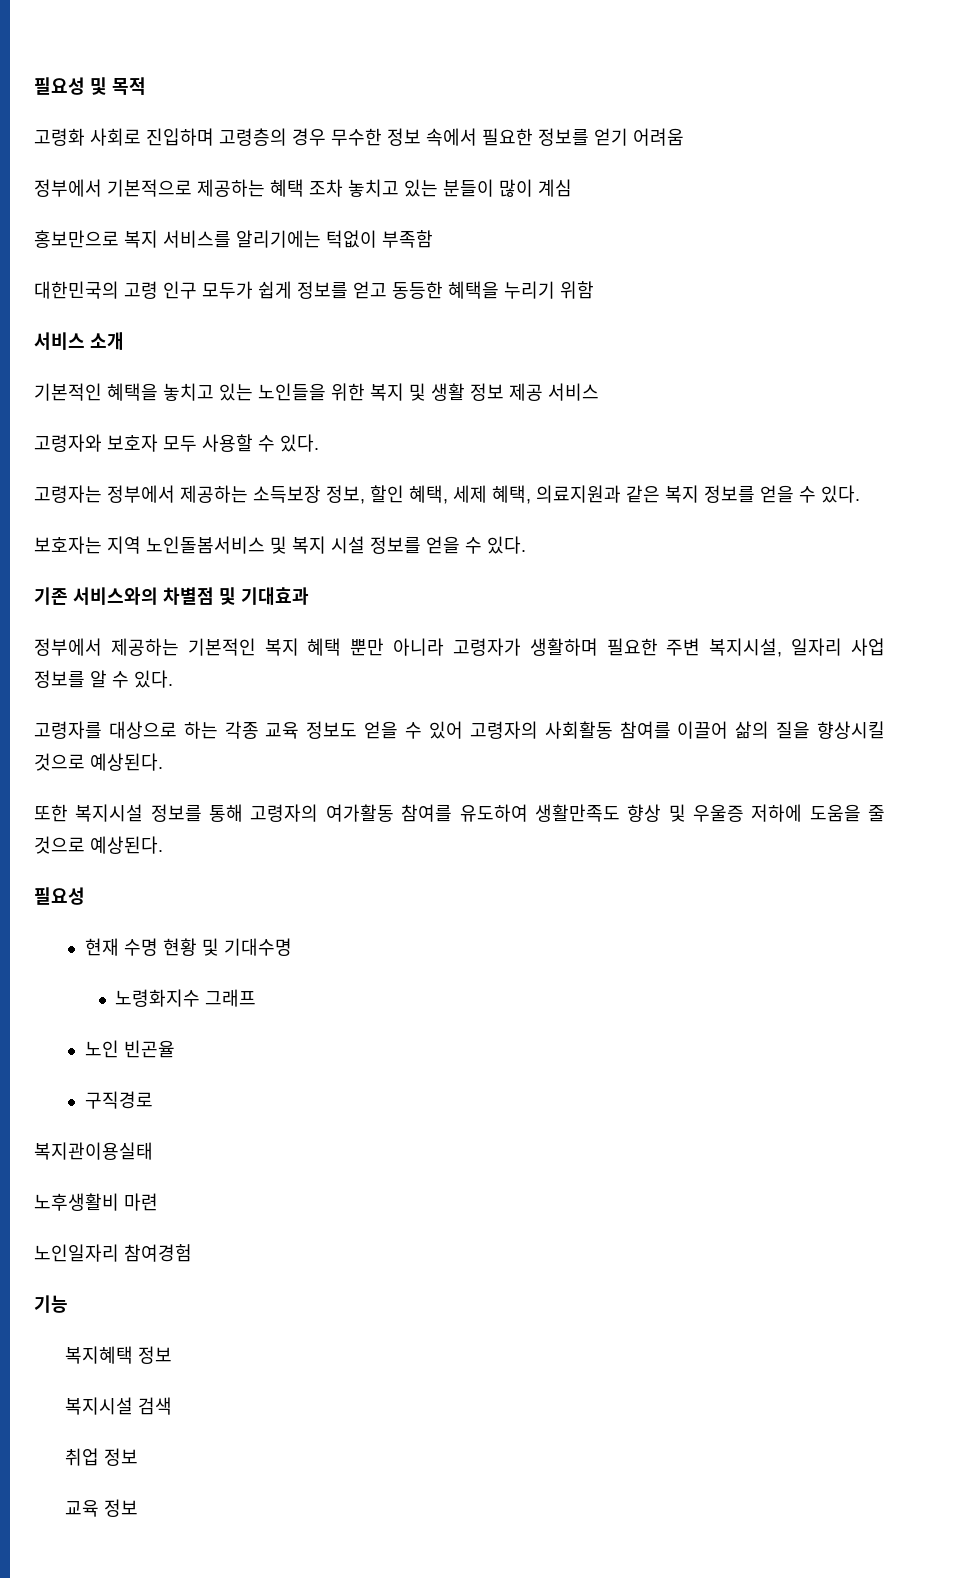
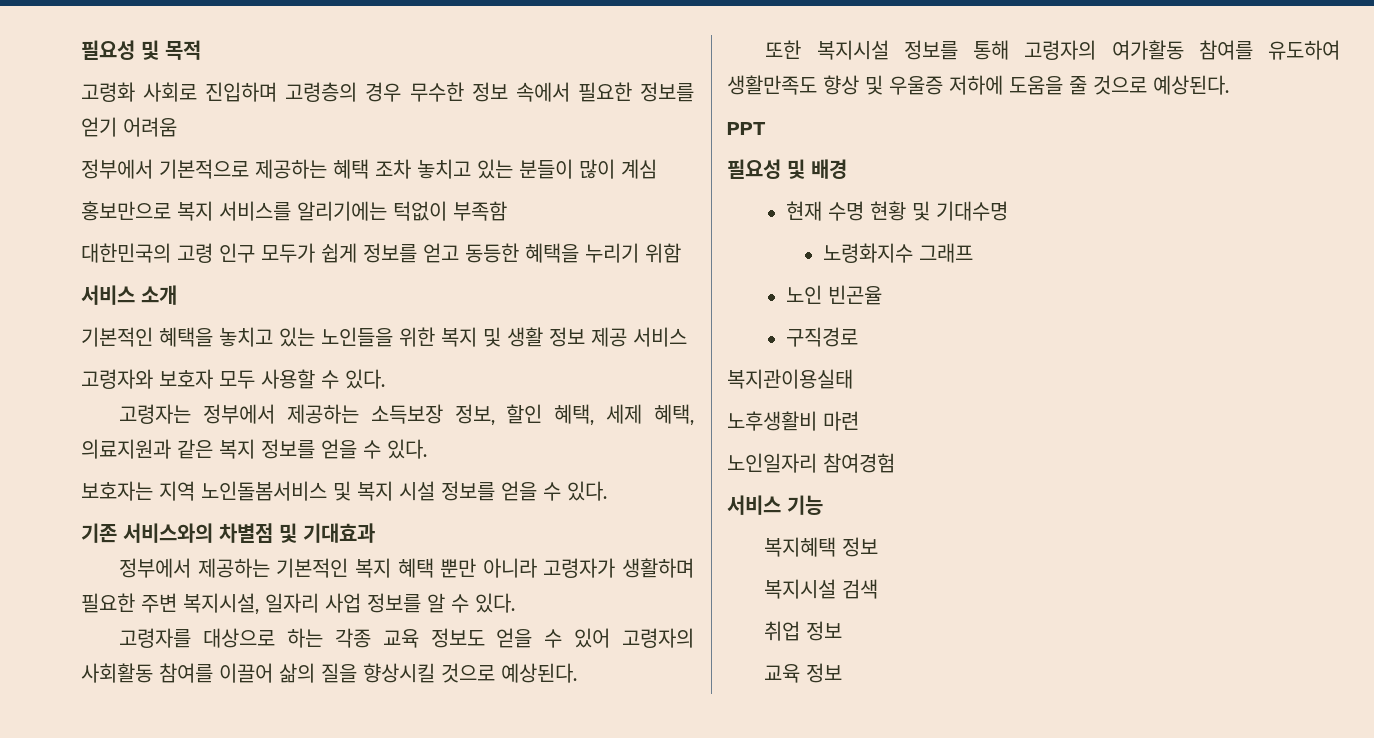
  또한 복지시설 정보를 통해 고령자의 여가활동 참여를 유도하여 생활만족도 향상 및 우울증 저하에 도움을 줄 것으로 예상된다.
- 필요성
+ PPT
+ 필요성 및 배경
- 기능
+ 서비스 기능

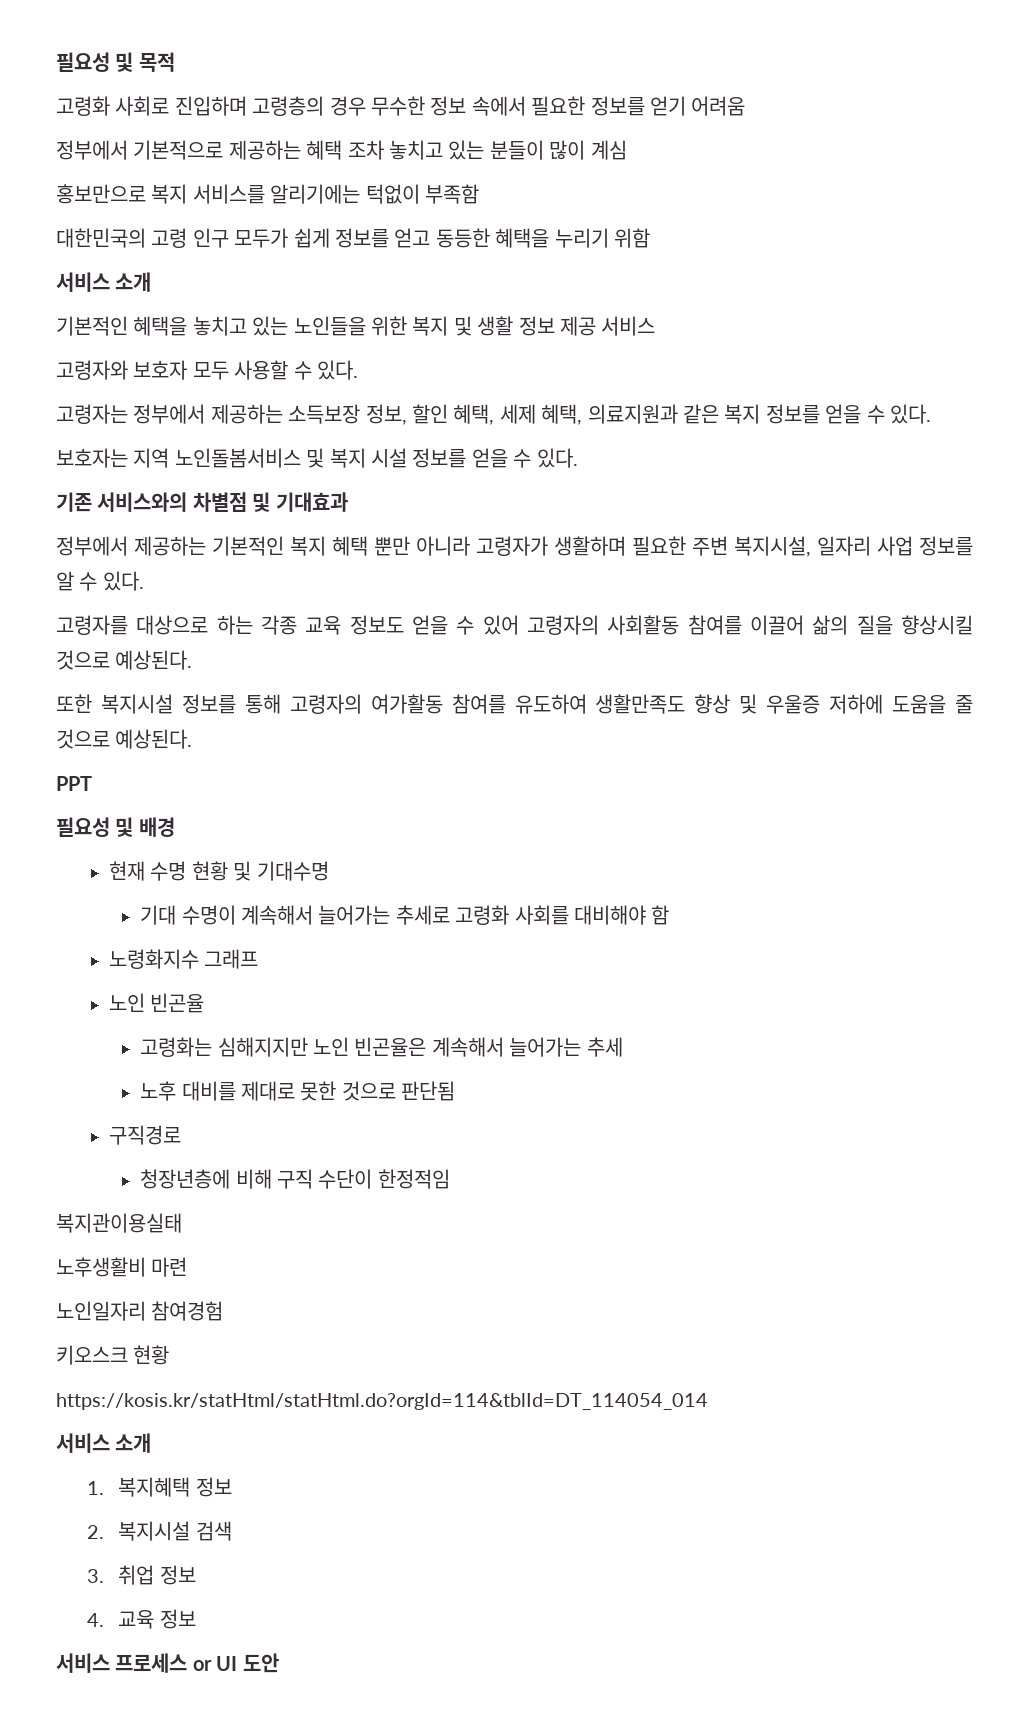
+ 기대 수명이 계속해서 늘어가는 추세로 고령화 사회를 대비해야 함
  노령화지수 그래프
  노인 빈곤율
+ 고령화는 심해지지만 노인 빈곤율은 계속해서 늘어가는 추세
+ 노후 대비를 제대로 못한 것으로 판단됨
  구직경로
+ 청장년층에 비해 구직 수단이 한정적임
- 서비스 기능
- 복지혜택 정보
+ 키오스크 현황
+ https://kosis.kr/statHtml/statHtml.do?orgId=114&tblId=DT_114054_014
+ 서비스 소개
+ 1. 복지혜택 정보
- 복지시설 검색
+ 2. 복지시설 검색
- 취업 정보
+ 3. 취업 정보
- 교육 정보
+ 4. 교육 정보
+ 서비스 프로세스 or UI 도안

